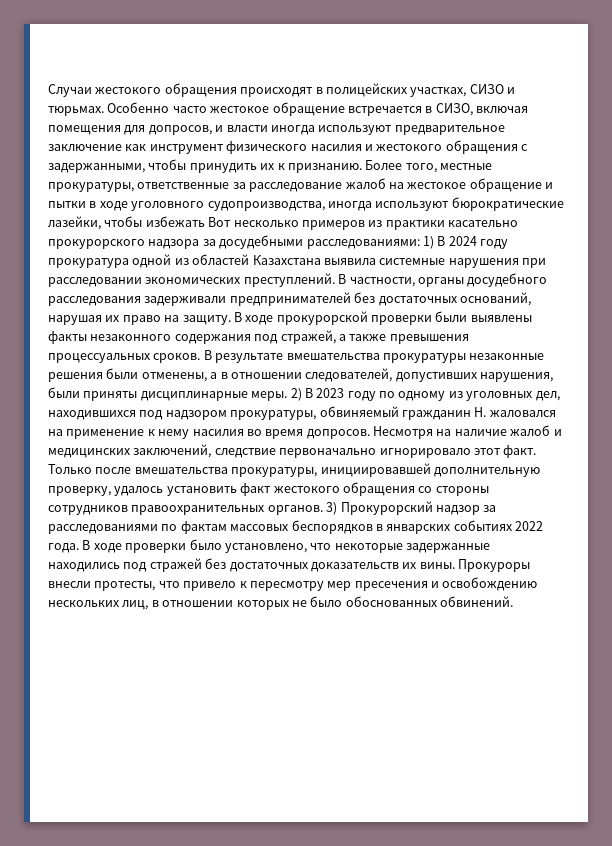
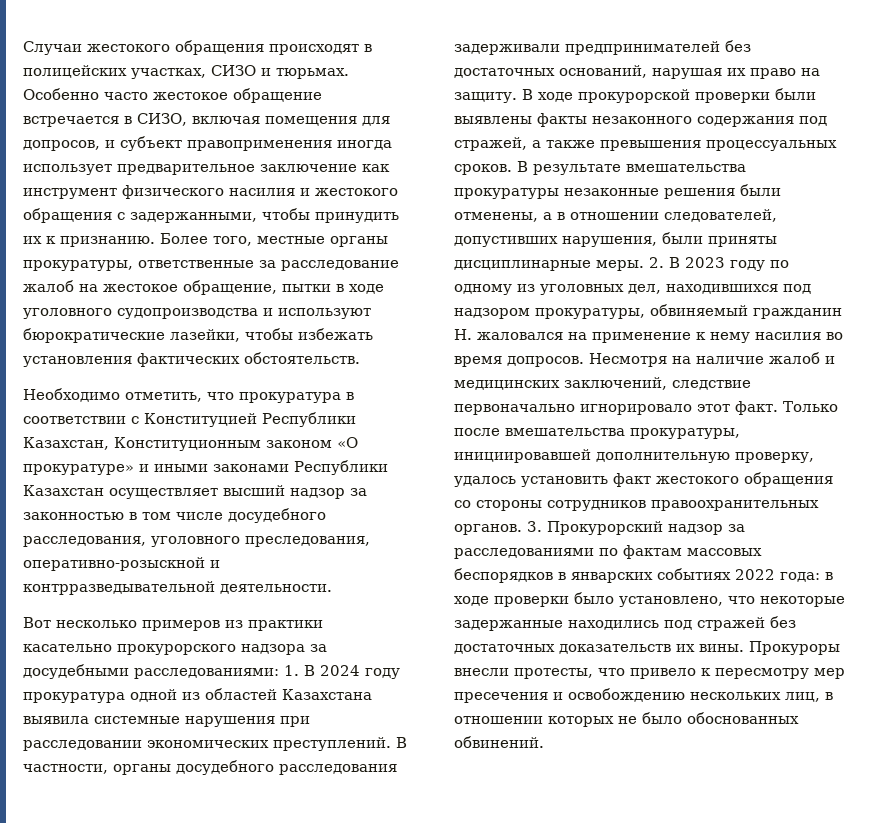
- Особенно часто жестокое обращение встречается в СИЗО, включая помещения для допросов, и власти иногда используют предварительное заключение как инструмент физического насилия и жестокого обращения с задержанными, чтобы принудить их к признанию.
+ Особенно часто жестокое обращение встречается в СИЗО, включая помещения для допросов, и субъект правоприменения иногда использует предварительное заключение как инструмент физического насилия и жестокого обращения с задержанными, чтобы принудить их к признанию.
- Более того, местные прокуратуры, ответственные за расследование жалоб на жестокое обращение и пытки в ходе уголовного судопроизводства, иногда используют бюрократические лазейки, чтобы избежать Вот несколько примеров из практики касательно прокурорского надзора за досудебными расследованиями: 1) В 2024 году прокуратура одной из областей Казахстана выявила системные нарушения при расследовании экономических преступлений.
+ Более того, местные органы прокуратуры, ответственные за расследование жалоб на жестокое обращение, пытки в ходе уголовного судопроизводства и используют бюрократические лазейки, чтобы избежать установления фактических обстоятельств.
+ Необходимо отметить, что прокуратура в соответствии с Конституцией Республики Казахстан, Конституционным законом «О прокуратуре» и иными законами Республики Казахстан осуществляет высший надзор за законностью в том числе досудебного расследования, уголовного преследования, оперативно-розыскной и контрразведывательной деятельности.
+ Вот несколько примеров из практики касательно прокурорского надзора за досудебными расследованиями: 1. В 2024 году прокуратура одной из областей Казахстана выявила системные нарушения при расследовании экономических преступлений.
- 2) В 2023 году по одному из уголовных дел, находившихся под надзором прокуратуры, обвиняемый гражданин Н. жаловался на применение к нему насилия во время допросов.
+ 2. В 2023 году по одному из уголовных дел, находившихся под надзором прокуратуры, обвиняемый гражданин Н. жаловался на применение к нему насилия во время допросов.
- 3) Прокурорский надзор за расследованиями по фактам массовых беспорядков в январских событиях 2022 года. В ходе проверки было установлено, что некоторые задержанные находились под стражей без достаточных доказательств их вины.
+ 3. Прокурорский надзор за расследованиями по фактам массовых беспорядков в январских событиях 2022 года: в ходе проверки было установлено, что некоторые задержанные находились под стражей без достаточных доказательств их вины.

